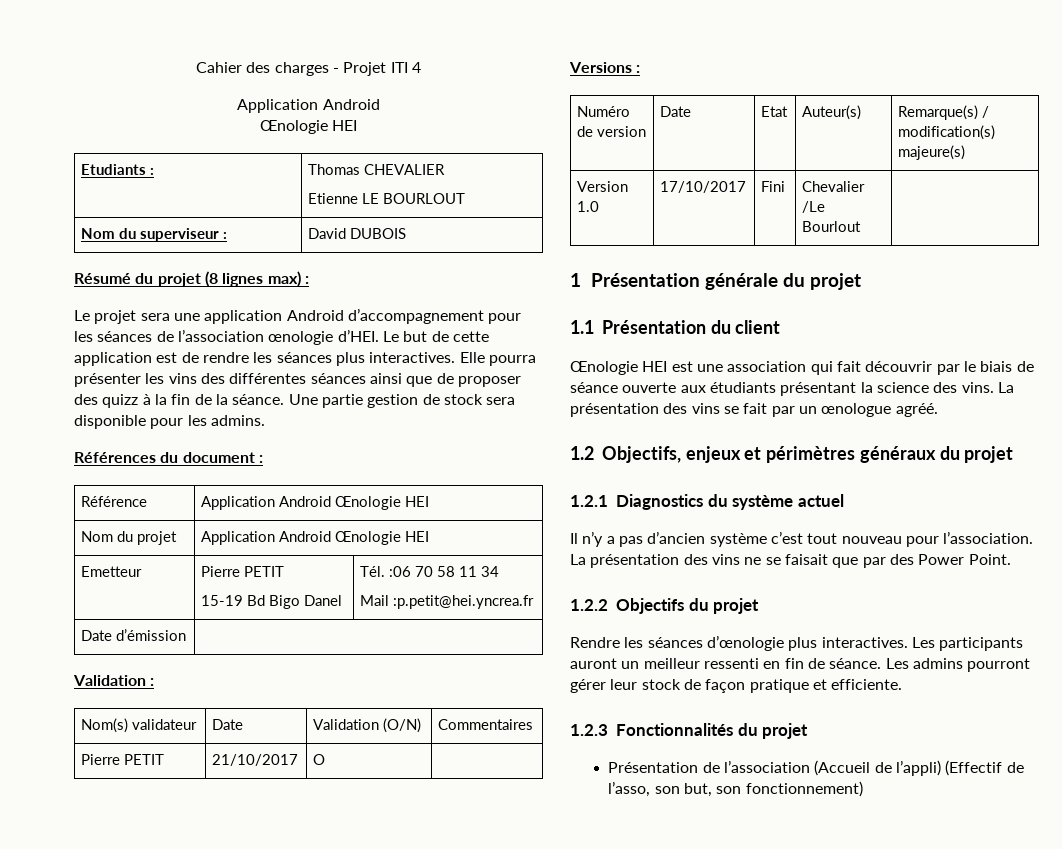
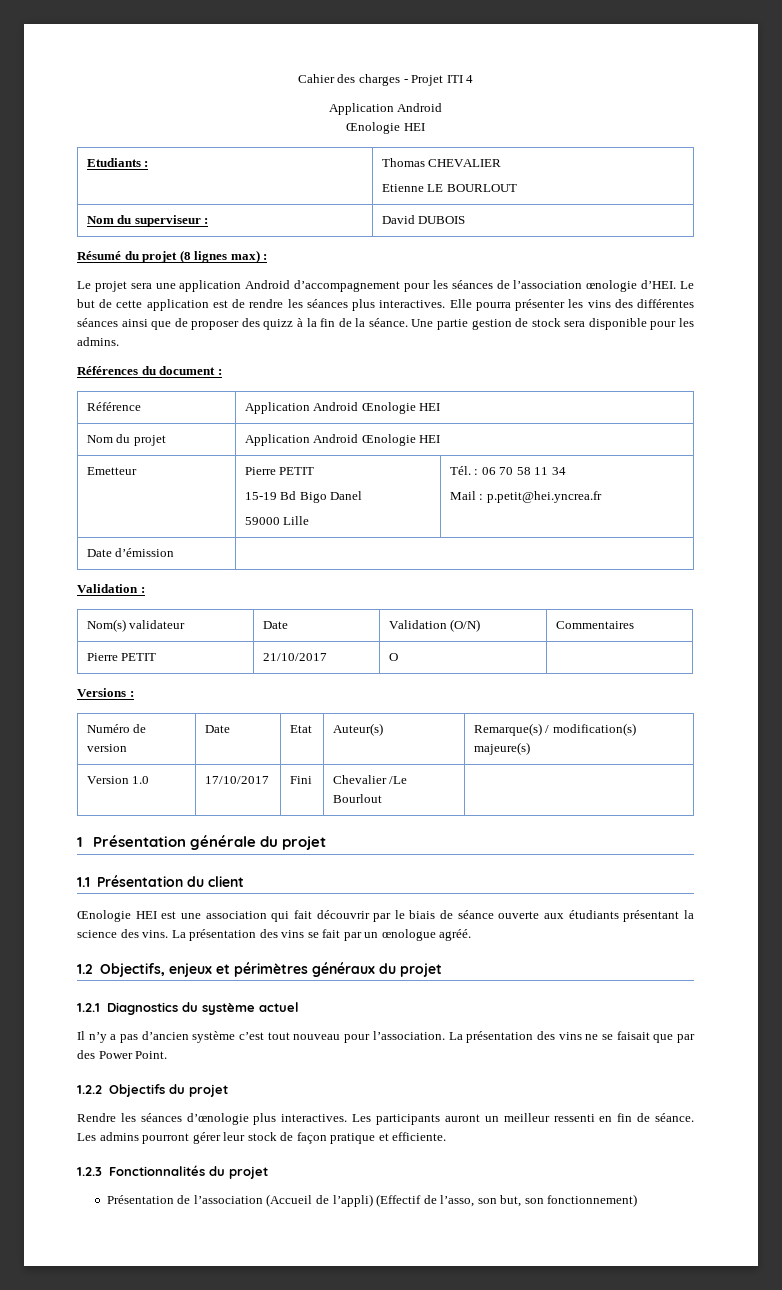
  Emetteur | Pierre PETIT
- 15-19 Bd Bigo Danel | Tél. :06 70 58 11 34
- Mail :p.petit@hei.yncrea.fr
+ 15-19 Bd Bigo Danel
+ 59000 Lille | Tél. : 06 70 58 11 34
+ Mail : p.petit@hei.yncrea.fr

